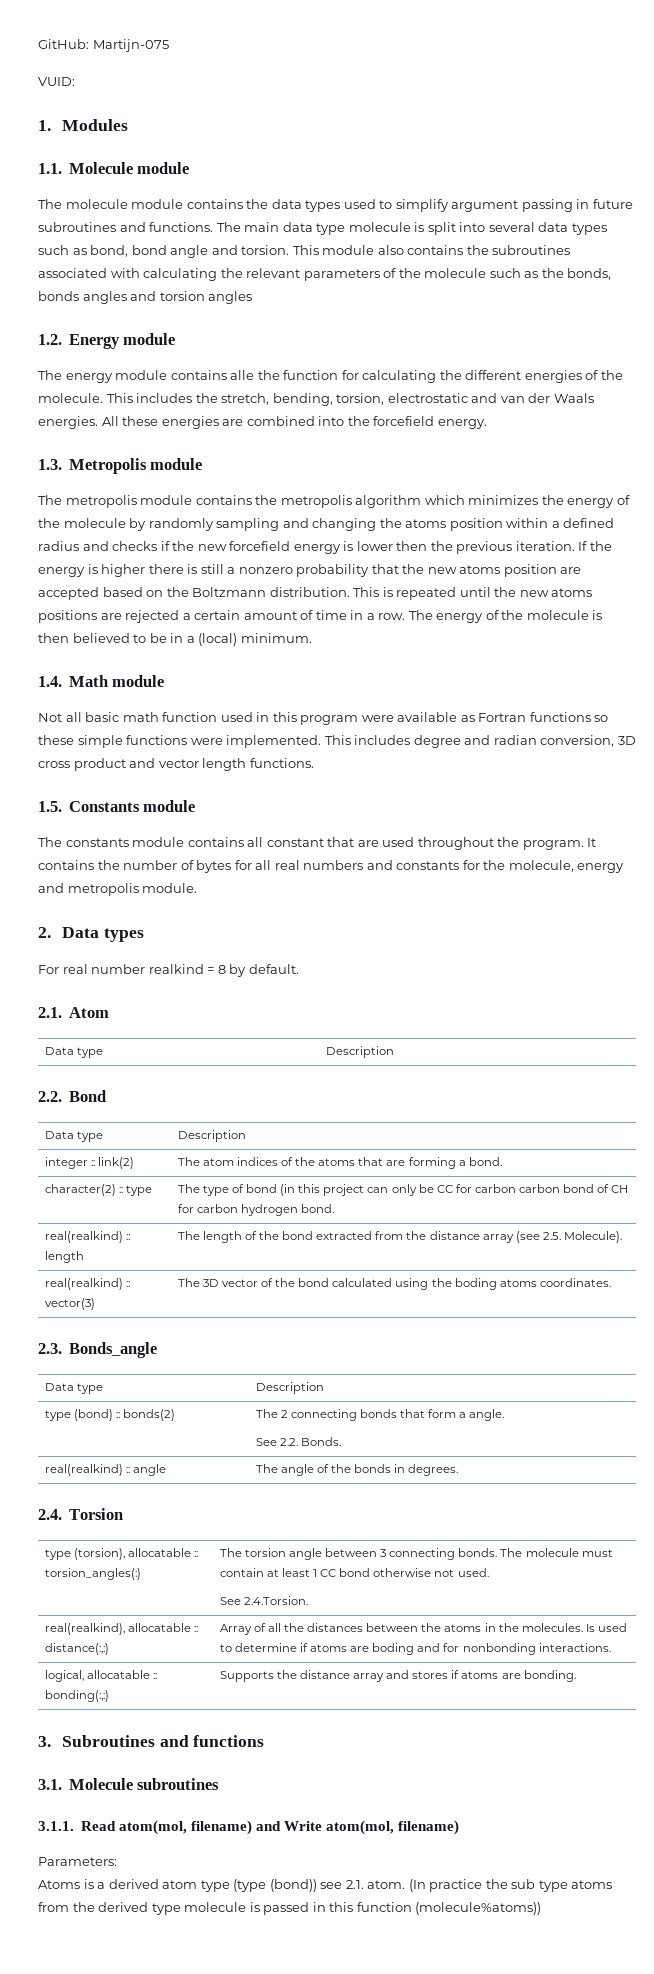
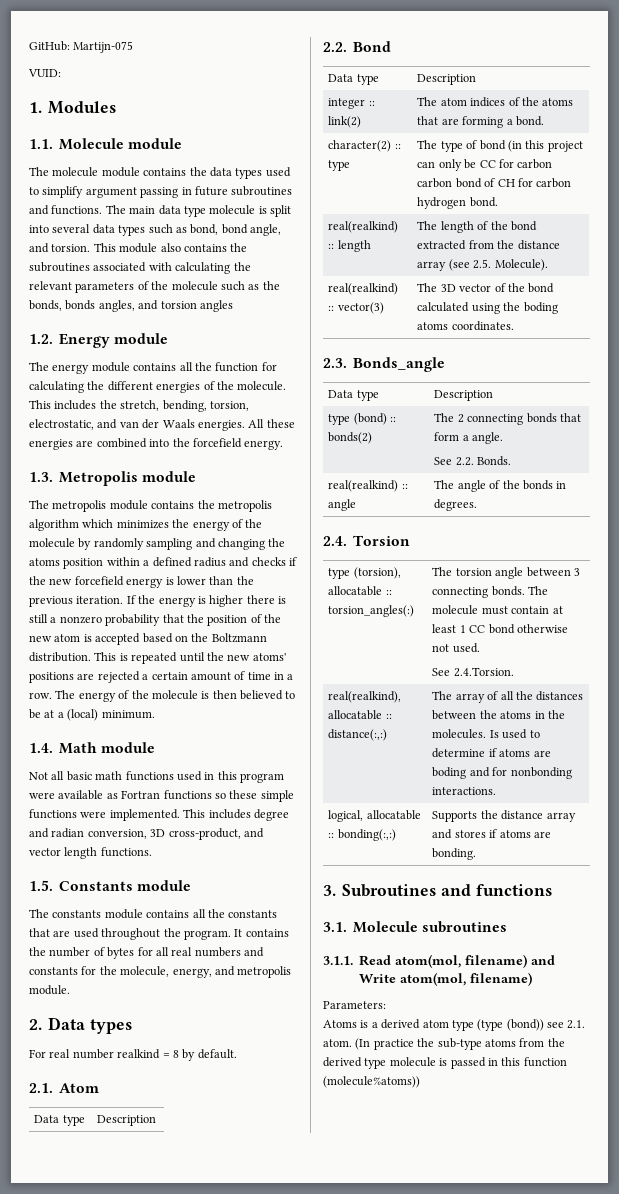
- The main data type molecule is split into several data types such as bond, bond angle and torsion.
+ The main data type molecule is split into several data types such as bond, bond angle, and torsion.
- This module also contains the subroutines associated with calculating the relevant parameters of the molecule such as the bonds, bonds angles and torsion angles
+ This module also contains the subroutines associated with calculating the relevant parameters of the molecule such as the bonds, bonds angles, and torsion angles
- The energy module contains alle the function for calculating the different energies of the molecule.
+ The energy module contains all the function for calculating the different energies of the molecule.
- This includes the stretch, bending, torsion, electrostatic and van der Waals energies.
+ This includes the stretch, bending, torsion, electrostatic, and van der Waals energies.
- The metropolis module contains the metropolis algorithm which minimizes the energy of the molecule by randomly sampling and changing the atoms position within a defined radius and checks if the new forcefield energy is lower then the previous iteration.
+ The metropolis module contains the metropolis algorithm which minimizes the energy of the molecule by randomly sampling and changing the atoms position within a defined radius and checks if the new forcefield energy is lower than the previous iteration.
- If the energy is higher there is still a nonzero probability that the new atoms position are accepted based on the Boltzmann distribution.
+ If the energy is higher there is still a nonzero probability that the position of the new atom is accepted based on the Boltzmann distribution.
- This is repeated until the new atoms positions are rejected a certain amount of time in a row.
+ This is repeated until the new atoms' positions are rejected a certain amount of time in a row.
- The energy of the molecule is then believed to be in a (local) minimum.
+ The energy of the molecule is then believed to be at a (local) minimum.
- Not all basic math function used in this program were available as Fortran functions so these simple functions were implemented.
+ Not all basic math functions used in this program were available as Fortran functions so these simple functions were implemented.
- This includes degree and radian conversion, 3D cross product and vector length functions.
+ This includes degree and radian conversion, 3D cross-product, and vector length functions.
- The constants module contains all constant that are used throughout the program.
+ The constants module contains all the constants that are used throughout the program.
- It contains the number of bytes for all real numbers and constants for the molecule, energy and metropolis module.
+ It contains the number of bytes for all real numbers and constants for the molecule, energy, and metropolis module.
- real(realkind), allocatable :: distance(:,:) | Array of all the distances between the atoms in the molecules. Is used to determine if atoms are boding and for nonbonding interactions.
+ real(realkind), allocatable :: distance(:,:) | The array of all the distances between the atoms in the molecules. Is used to determine if atoms are boding and for nonbonding interactions.
- (In practice the sub type atoms from the derived type molecule is passed in this function (molecule%atoms))
+ (In practice the sub-type atoms from the derived type molecule is passed in this function (molecule%atoms))

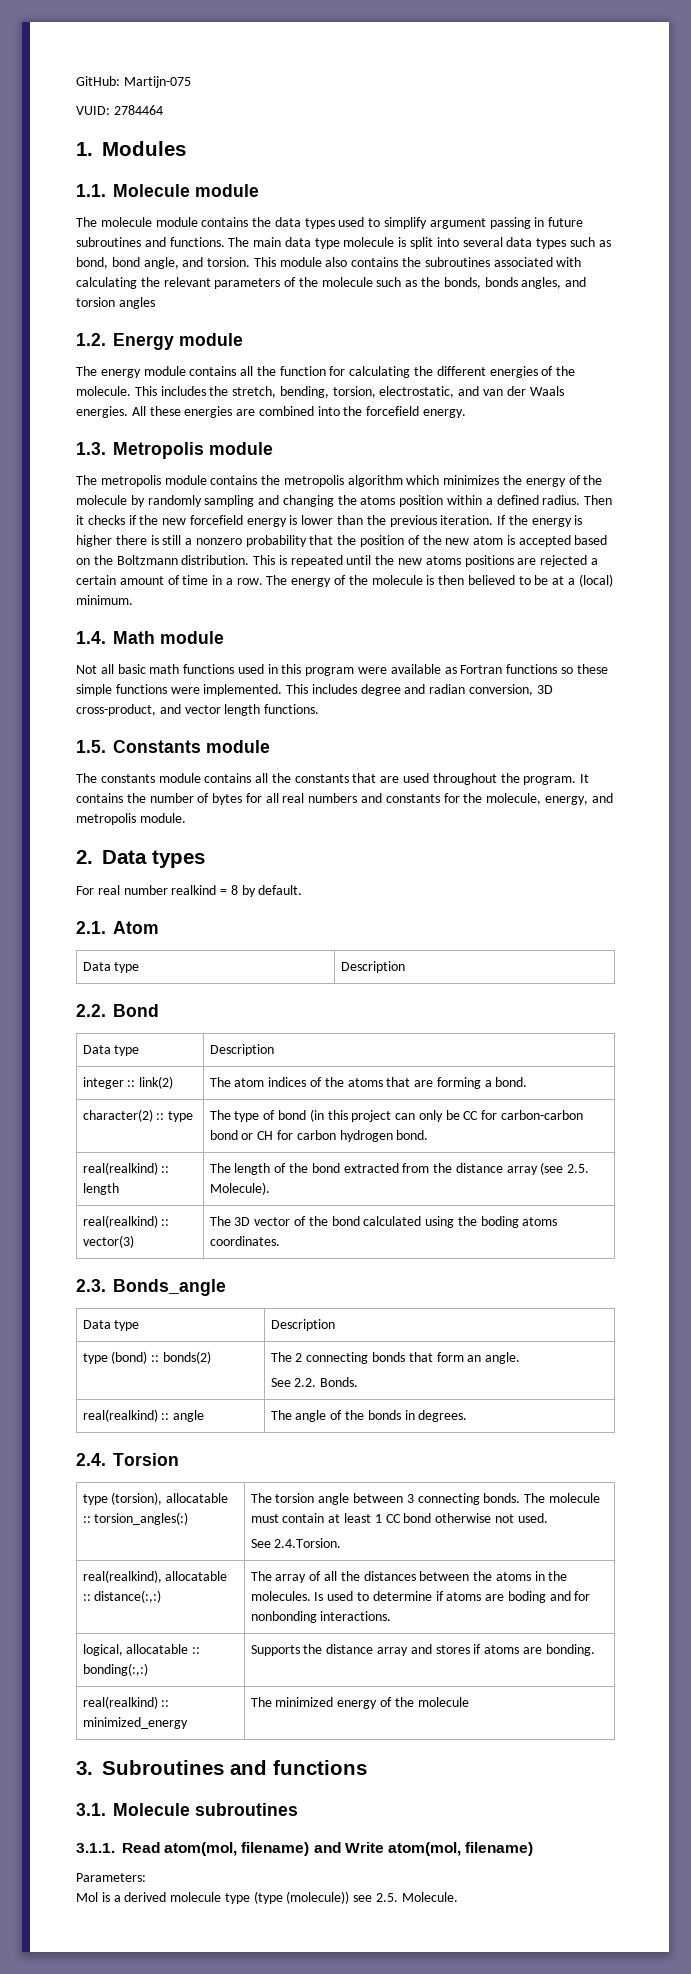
- VUID:
+ VUID: 2784464
- The metropolis module contains the metropolis algorithm which minimizes the energy of the molecule by randomly sampling and changing the atoms position within a defined radius and checks if the new forcefield energy is lower than the previous iteration.
+ The metropolis module contains the metropolis algorithm which minimizes the energy of the molecule by randomly sampling and changing the atoms position within a defined radius. Then it checks if the new forcefield energy is lower than the previous iteration.
- This is repeated until the new atoms' positions are rejected a certain amount of time in a row.
+ This is repeated until the new atoms positions are rejected a certain amount of time in a row.
- character(2) :: type | The type of bond (in this project can only be CC for carbon carbon bond of CH for carbon hydrogen bond.
+ character(2) :: type | The type of bond (in this project can only be CC for carbon-carbon bond or CH for carbon hydrogen bond.
- type (bond) :: bonds(2) | The 2 connecting bonds that form a angle.
+ type (bond) :: bonds(2) | The 2 connecting bonds that form an angle.
+ real(realkind) :: minimized_energy | The minimized energy of the molecule
- Atoms is a derived atom type (type (bond)) see 2.1. atom. (In practice the sub-type atoms from the derived type molecule is passed in this function (molecule%atoms))
+ Mol is a derived molecule type (type (molecule)) see 2.5. Molecule.

